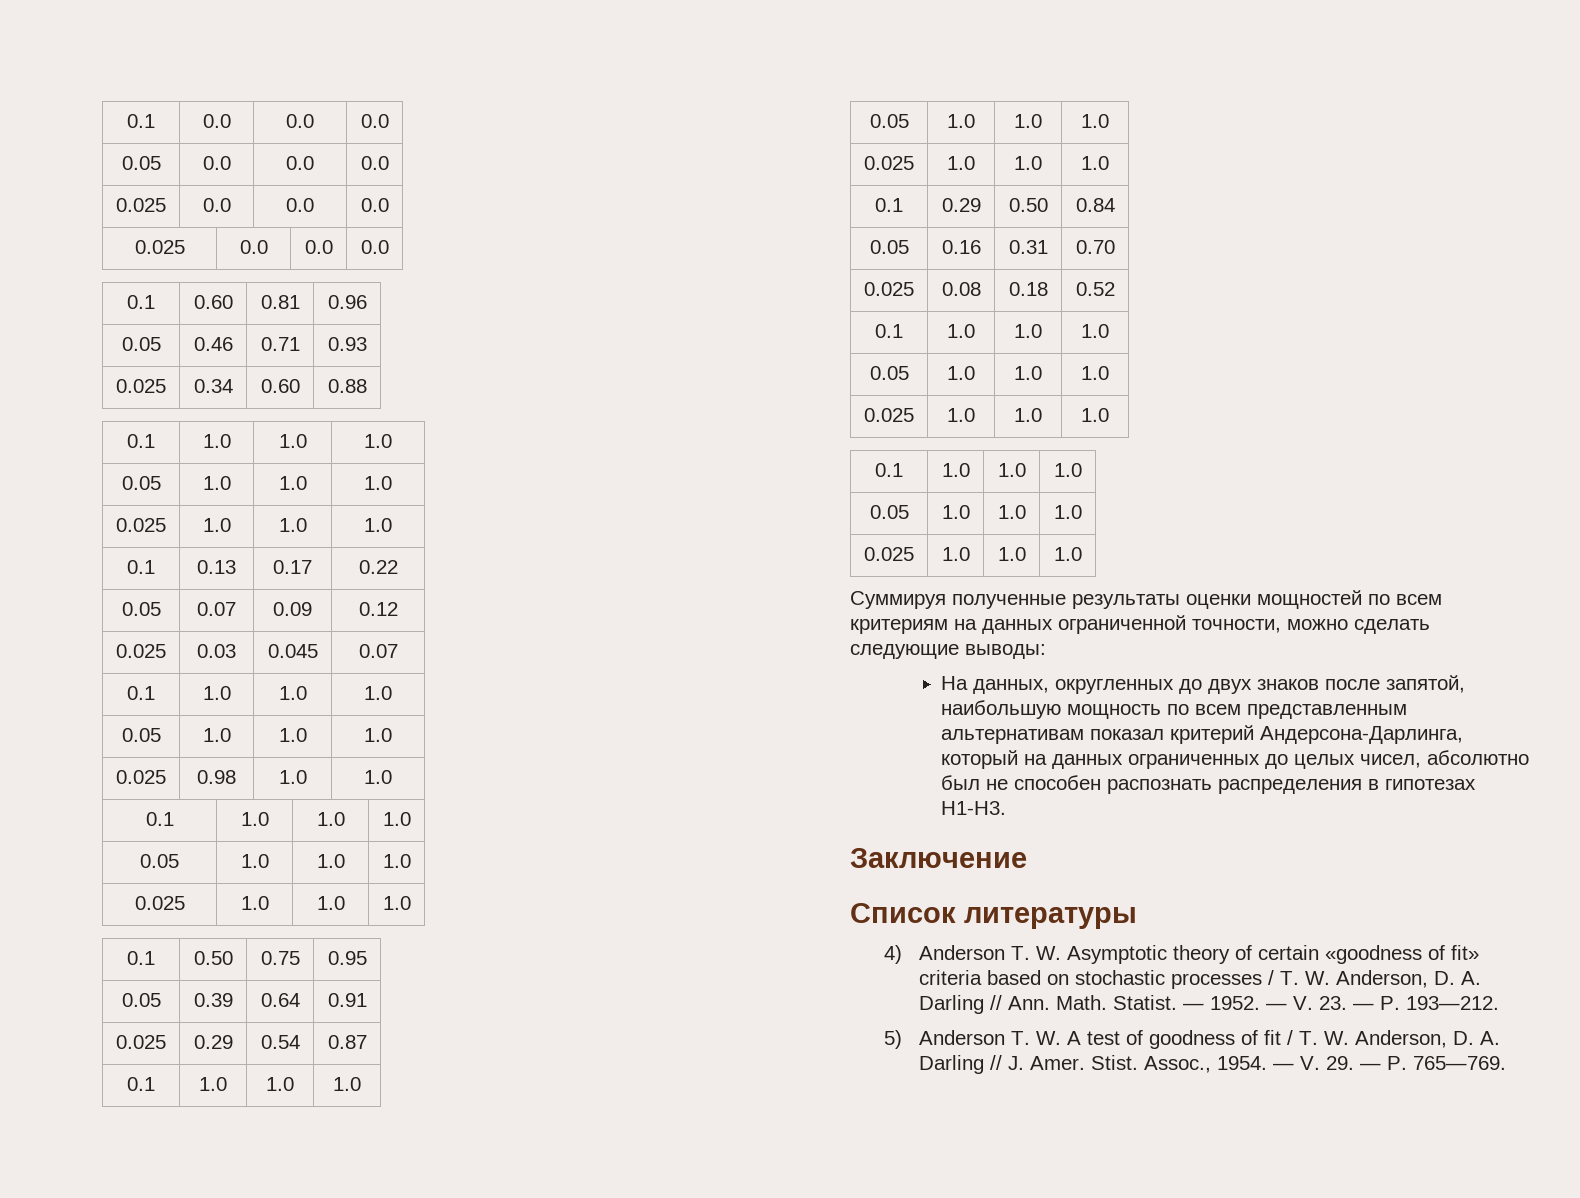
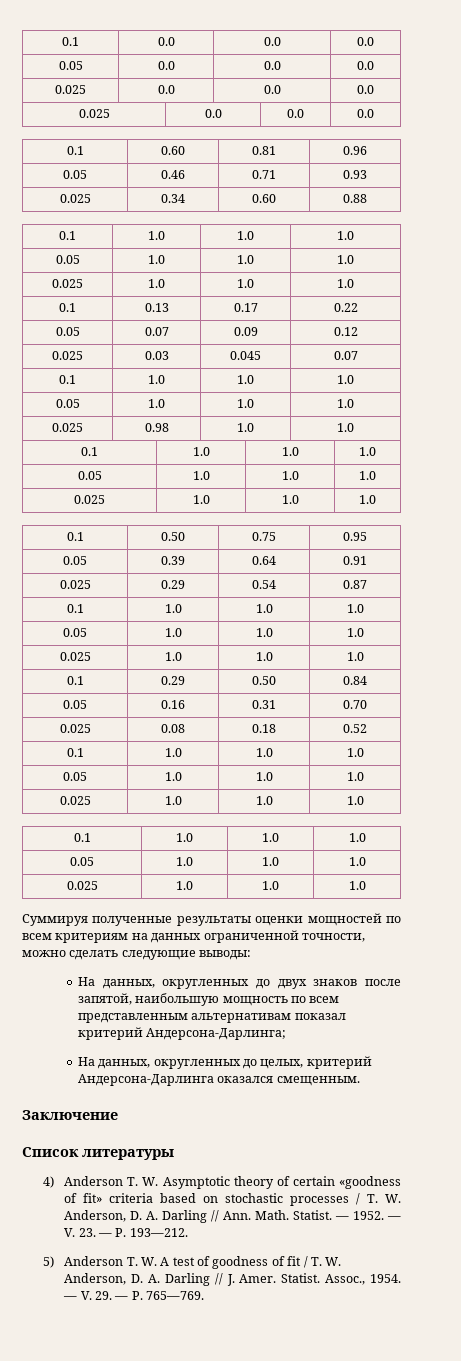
- На данных, округленных до двух знаков после запятой, наибольшую мощность по всем представленным альтернативам показал критерий Андерсона-Дарлинга, который на данных ограниченных до целых чисел, абсолютно был не способен распознать распределения в гипотезах H1-H3.
+ На данных, округленных до двух знаков после запятой, наибольшую мощность по всем представленным альтернативам показал критерий Андерсона-Дарлинга;
+ На данных, округленных до целых, критерий Андерсона-Дарлинга оказался смещенным.
- 5) Anderson T. W. A test of goodness of fit / T. W. Anderson, D. A. Darling // J. Amer. Stist.
+ 5) Anderson T. W. A test of goodness of fit / T. W. Anderson, D. A. Darling // J. Amer. Statist.

